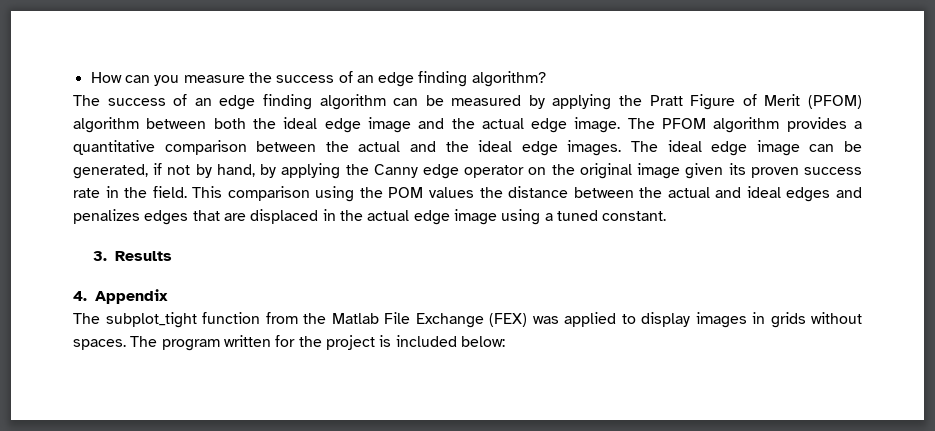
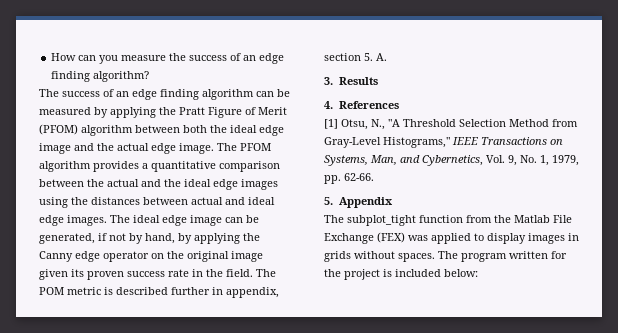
- The PFOM algorithm provides a quantitative comparison between the actual and the ideal edge images.
+ The PFOM algorithm provides a quantitative comparison between the actual and the ideal edge images using the distances between actual and ideal edge images.
- This comparison using the POM values the distance between the actual and ideal edges and penalizes edges that are displaced in the actual edge image using a tuned constant.
+ The POM metric is described further in appendix, section 5. A.
  3. Results
- 4. Appendix
+ 4. References
+ [1] Otsu, N., "A Threshold Selection Method from Gray-Level Histograms," IEEE Transactions on Systems, Man, and Cybernetics, Vol. 9, No. 1, 1979, pp. 62-66.
+ 5. Appendix

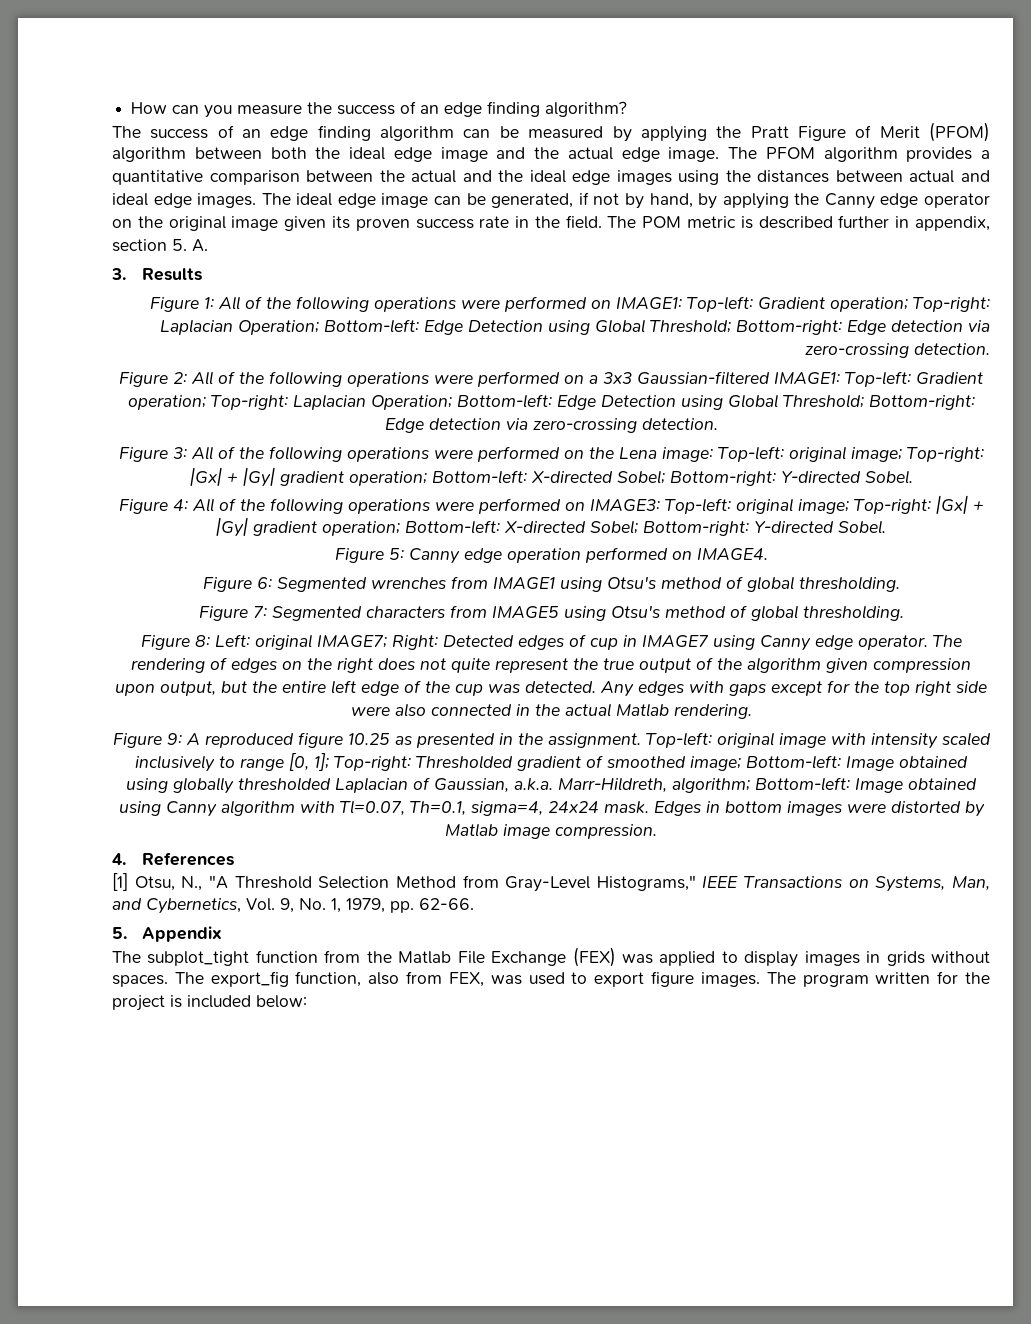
+ Figure 1: All of the following operations were performed on IMAGE1: Top-left: Gradient operation; Top-right: Laplacian Operation; Bottom-left: Edge Detection using Global Threshold; Bottom-right: Edge detection via zero-crossing detection.
+ Figure 2: All of the following operations were performed on a 3x3 Gaussian-filtered IMAGE1: Top-left: Gradient operation; Top-right: Laplacian Operation; Bottom-left: Edge Detection using Global Threshold; Bottom-right: Edge detection via zero-crossing detection.
+ Figure 3: All of the following operations were performed on the Lena image: Top-left: original image; Top-right: |Gx| + |Gy| gradient operation; Bottom-left: X-directed Sobel; Bottom-right: Y-directed Sobel.
+ Figure 4: All of the following operations were performed on IMAGE3: Top-left: original image; Top-right: |Gx| + |Gy| gradient operation; Bottom-left: X-directed Sobel; Bottom-right: Y-directed Sobel.
+ Figure 5: Canny edge operation performed on IMAGE4.
+ Figure 6: Segmented wrenches from IMAGE1 using Otsu's method of global thresholding.
+ Figure 7: Segmented characters from IMAGE5 using Otsu's method of global thresholding.
+ Figure 8: Left: original IMAGE7; Right: Detected edges of cup in IMAGE7 using Canny edge operator. The rendering of edges on the right does not quite represent the true output of the algorithm given compression upon output, but the entire left edge of the cup was detected. Any edges with gaps except for the top right side were also connected in the actual Matlab rendering.
+ Figure 9: A reproduced figure 10.25 as presented in the assignment. Top-left: original image with intensity scaled inclusively to range [0, 1]; Top-right: Thresholded gradient of smoothed image; Bottom-left: Image obtained using globally thresholded Laplacian of Gaussian, a.k.a. Marr-Hildreth, algorithm; Bottom-left: Image obtained using Canny algorithm with Tl=0.07, Th=0.1, sigma=4, 24x24 mask. Edges in bottom images were distorted by Matlab image compression.
- The program written for the project is included below:
+ The export_fig function, also from FEX, was used to export figure images. The program written for the project is included below:

